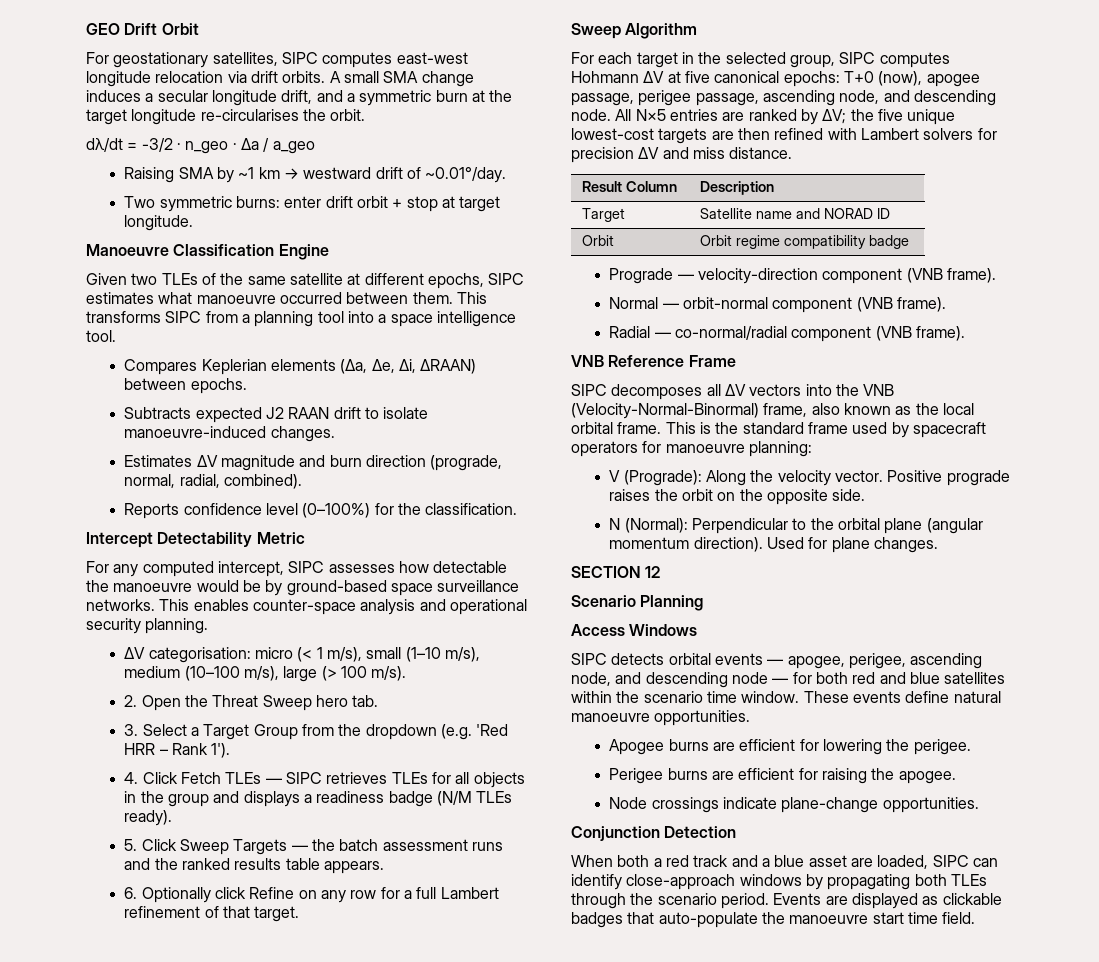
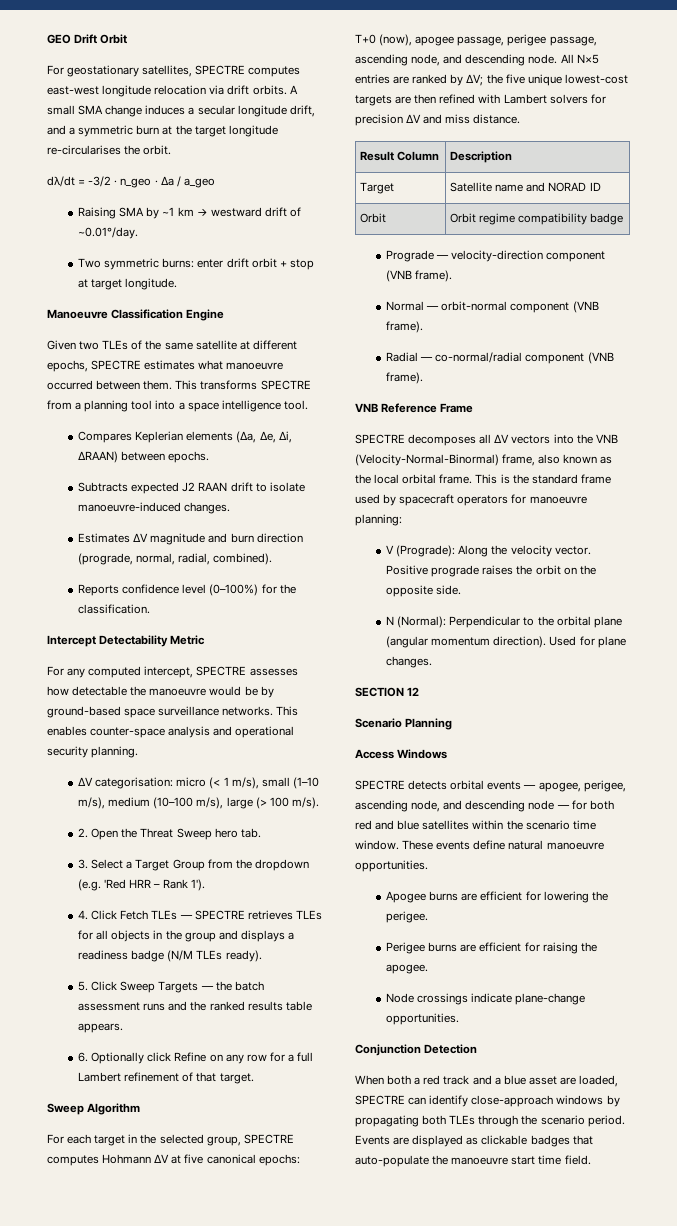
- For geostationary satellites, SIPC computes east-west longitude relocation via drift orbits.
+ For geostationary satellites, SPECTRE computes east-west longitude relocation via drift orbits.
- Given two TLEs of the same satellite at different epochs, SIPC estimates what manoeuvre occurred between them.
+ Given two TLEs of the same satellite at different epochs, SPECTRE estimates what manoeuvre occurred between them.
- This transforms SIPC from a planning tool into a space intelligence tool.
+ This transforms SPECTRE from a planning tool into a space intelligence tool.
- For any computed intercept, SIPC assesses how detectable the manoeuvre would be by ground-based space surveillance networks.
+ For any computed intercept, SPECTRE assesses how detectable the manoeuvre would be by ground-based space surveillance networks.
- 4. Click Fetch TLEs — SIPC retrieves TLEs for all objects in the group and displays a readiness badge (N/M TLEs ready).
+ 4. Click Fetch TLEs — SPECTRE retrieves TLEs for all objects in the group and displays a readiness badge (N/M TLEs ready).
- For each target in the selected group, SIPC computes Hohmann ΔV at five canonical epochs: T+0 (now), apogee passage, perigee passage, ascending node, and descending node.
+ For each target in the selected group, SPECTRE computes Hohmann ΔV at five canonical epochs: T+0 (now), apogee passage, perigee passage, ascending node, and descending node.
- SIPC decomposes all ΔV vectors into the VNB (Velocity-Normal-Binormal) frame, also known as the local orbital frame.
+ SPECTRE decomposes all ΔV vectors into the VNB (Velocity-Normal-Binormal) frame, also known as the local orbital frame.
- SIPC detects orbital events — apogee, perigee, ascending node, and descending node — for both red and blue satellites within the scenario time window.
+ SPECTRE detects orbital events — apogee, perigee, ascending node, and descending node — for both red and blue satellites within the scenario time window.
- When both a red track and a blue asset are loaded, SIPC can identify close-approach windows by propagating both TLEs through the scenario period.
+ When both a red track and a blue asset are loaded, SPECTRE can identify close-approach windows by propagating both TLEs through the scenario period.

